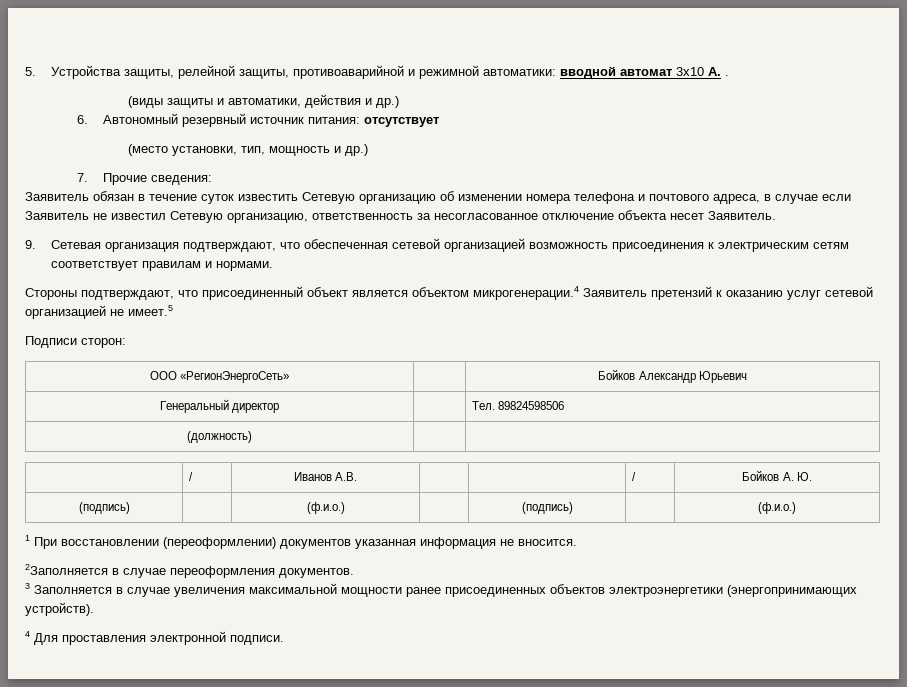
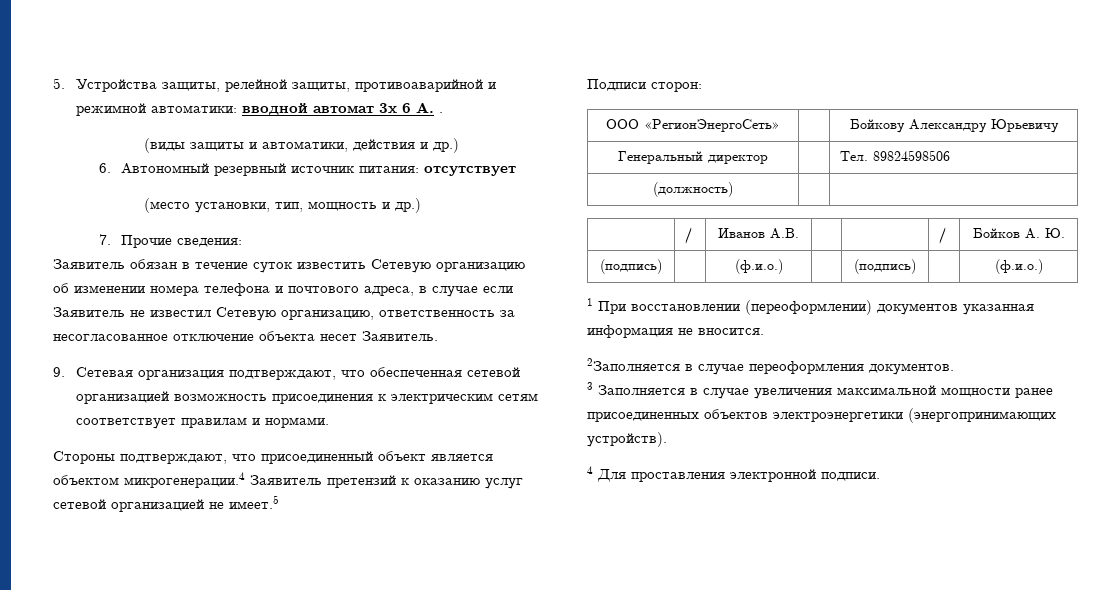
- 5. Устройства защиты, релейной защиты, противоаварийной и режимной автоматики: вводной автомат 3х10 А. .
+ 5. Устройства защиты, релейной защиты, противоаварийной и режимной автоматики: вводной автомат 3х 6 А. .
- ООО «РегионЭнергоСеть» | | Бойков Александр Юрьевич
+ ООО «РегионЭнергоСеть» | | Бойкову Александру Юрьевичу

